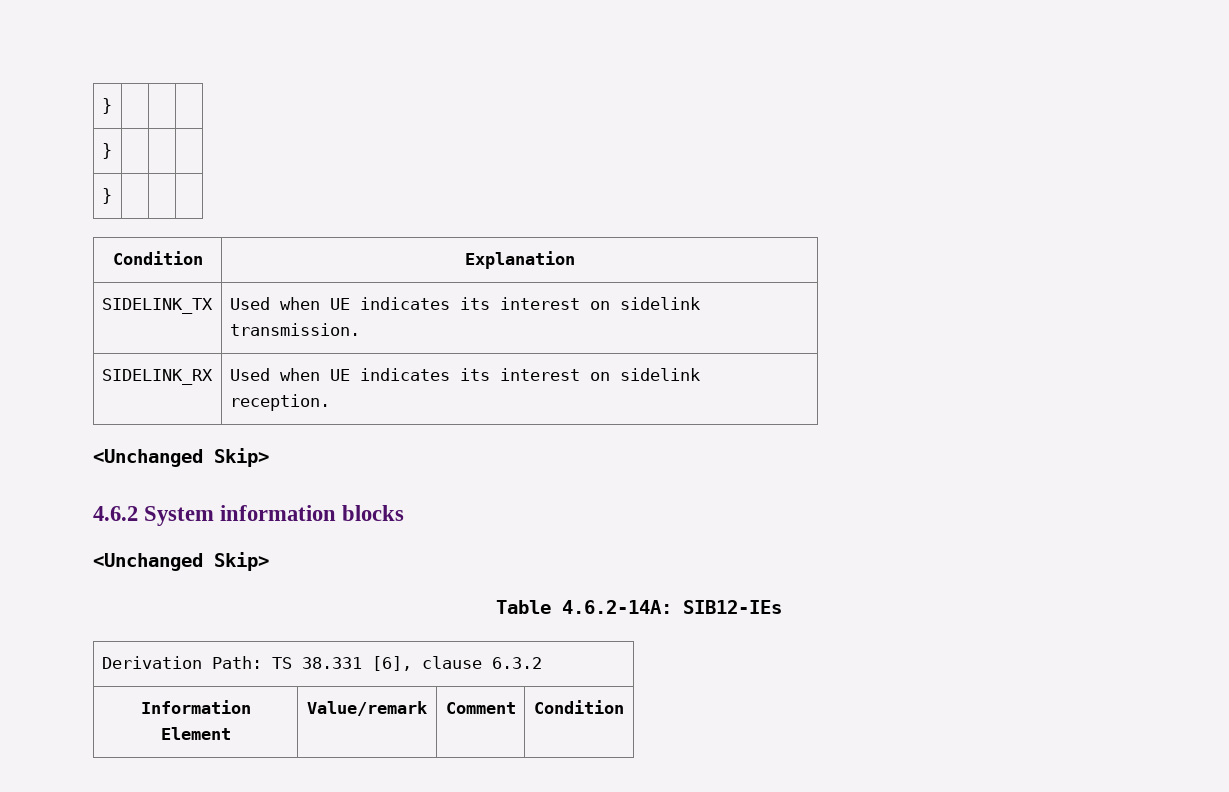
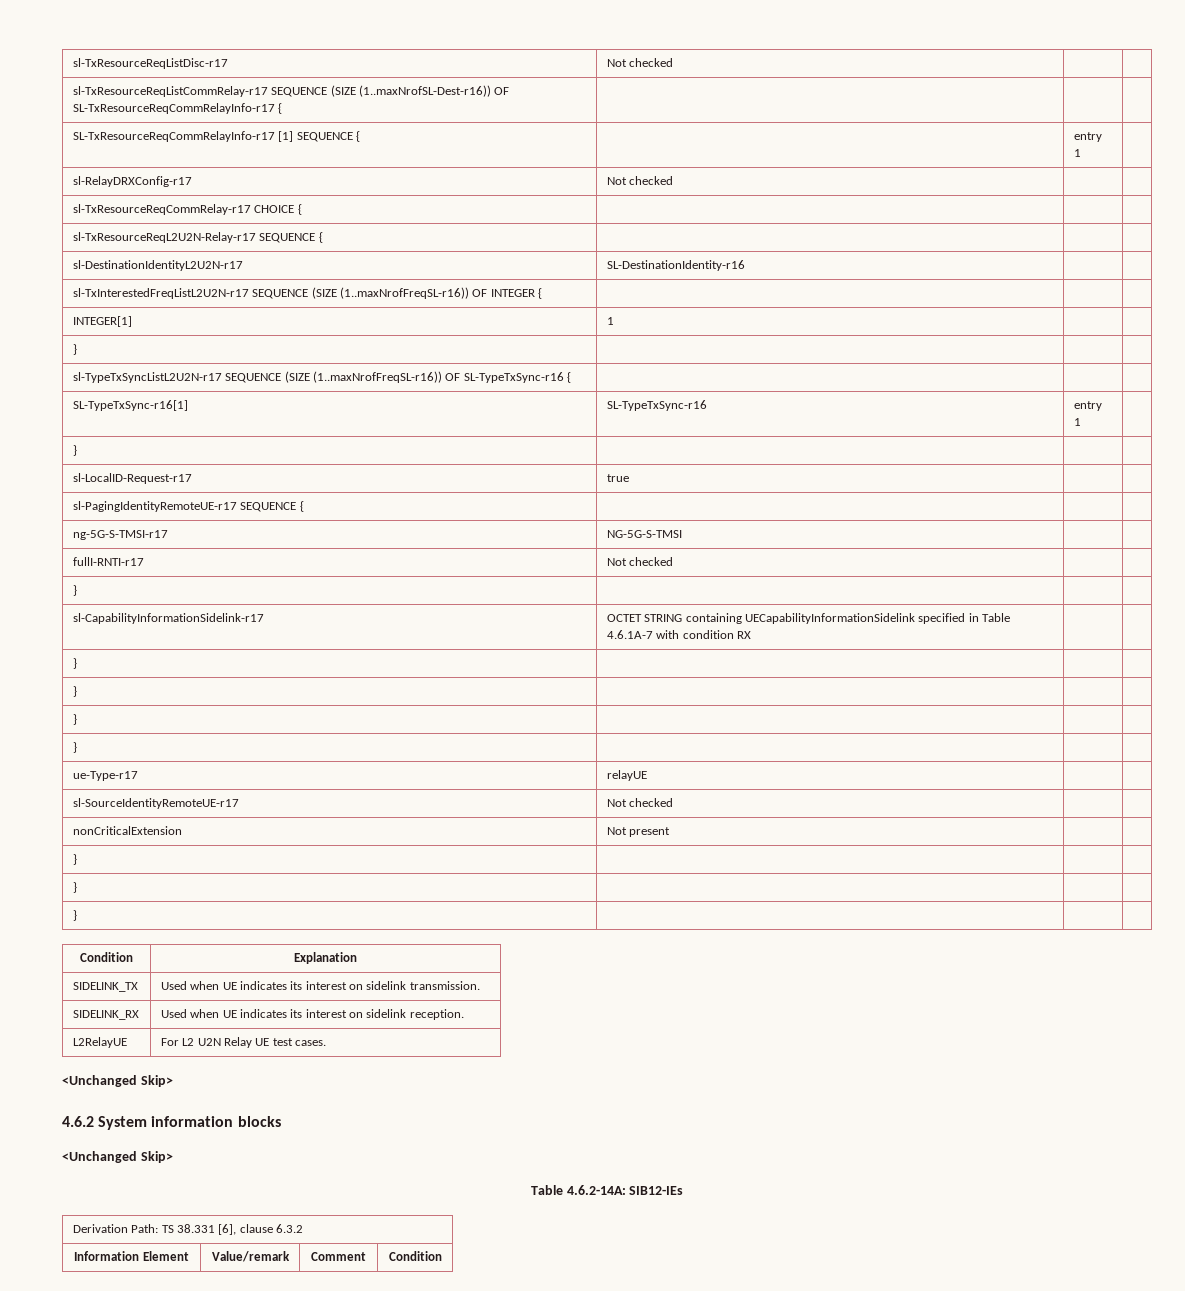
+ sl-TxResourceReqListDisc-r17 | Not checked | |
+ sl-TxResourceReqListCommRelay-r17 SEQUENCE (SIZE (1..maxNrofSL-Dest-r16)) OF SL-TxResourceReqCommRelayInfo-r17 { | | |
+ SL-TxResourceReqCommRelayInfo-r17 [1] SEQUENCE { | | entry 1 |
+ sl-RelayDRXConfig-r17 | Not checked | |
+ sl-TxResourceReqCommRelay-r17 CHOICE { | | |
+ sl-TxResourceReqL2U2N-Relay-r17 SEQUENCE { | | |
+ sl-DestinationIdentityL2U2N-r17 | SL-DestinationIdentity-r16 | |
+ sl-TxInterestedFreqListL2U2N-r17 SEQUENCE (SIZE (1..maxNrofFreqSL-r16)) OF INTEGER { | | |
+ INTEGER[1] | 1 | |
+ } | | |
+ sl-TypeTxSyncListL2U2N-r17 SEQUENCE (SIZE (1..maxNrofFreqSL-r16)) OF SL-TypeTxSync-r16 { | | |
+ SL-TypeTxSync-r16[1] | SL-TypeTxSync-r16 | entry 1 |
+ } | | |
+ sl-LocalID-Request-r17 | true | |
+ sl-PagingIdentityRemoteUE-r17 SEQUENCE { | | |
+ ng-5G-S-TMSI-r17 | NG-5G-S-TMSI | |
+ fullI-RNTI-r17 | Not checked | |
+ } | | |
+ sl-CapabilityInformationSidelink-r17 | OCTET STRING containing UECapabilityInformationSidelink specified in Table 4.6.1A-7 with condition RX | |
+ } | | |
+ } | | |
+ } | | |
+ } | | |
+ ue-Type-r17 | relayUE | |
+ sl-SourceIdentityRemoteUE-r17 | Not checked | |
+ nonCriticalExtension | Not present | |
+ L2RelayUE | For L2 U2N Relay UE test cases.

